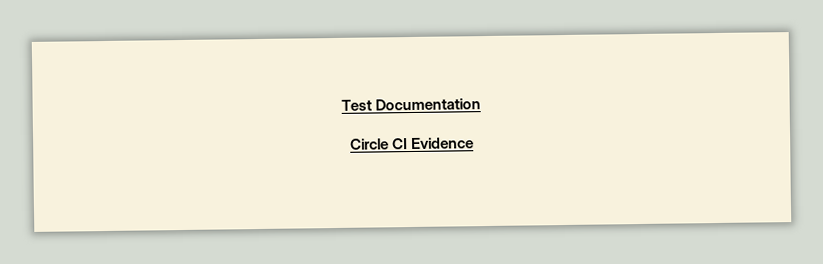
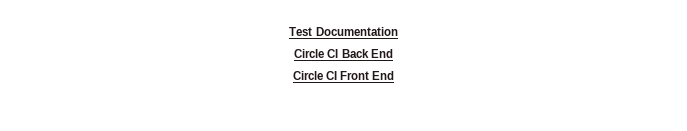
- Circle CI Evidence
+ Circle CI Back End
+ Circle CI Front End

